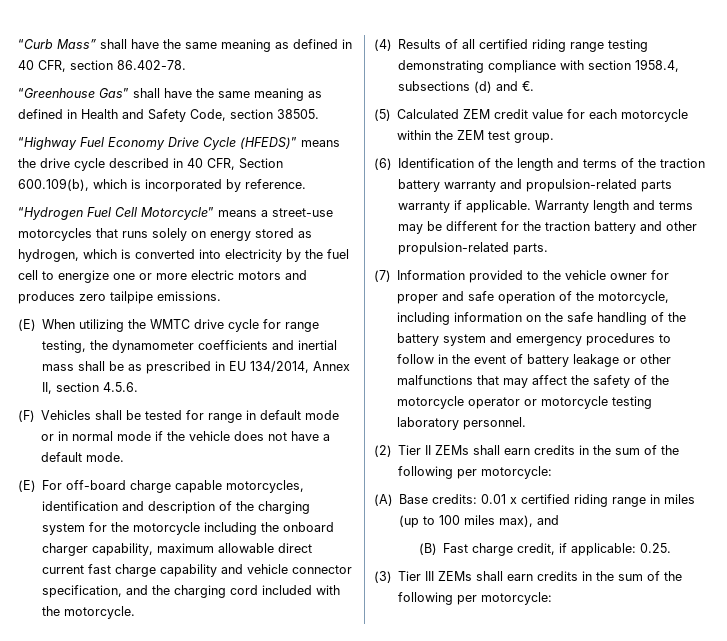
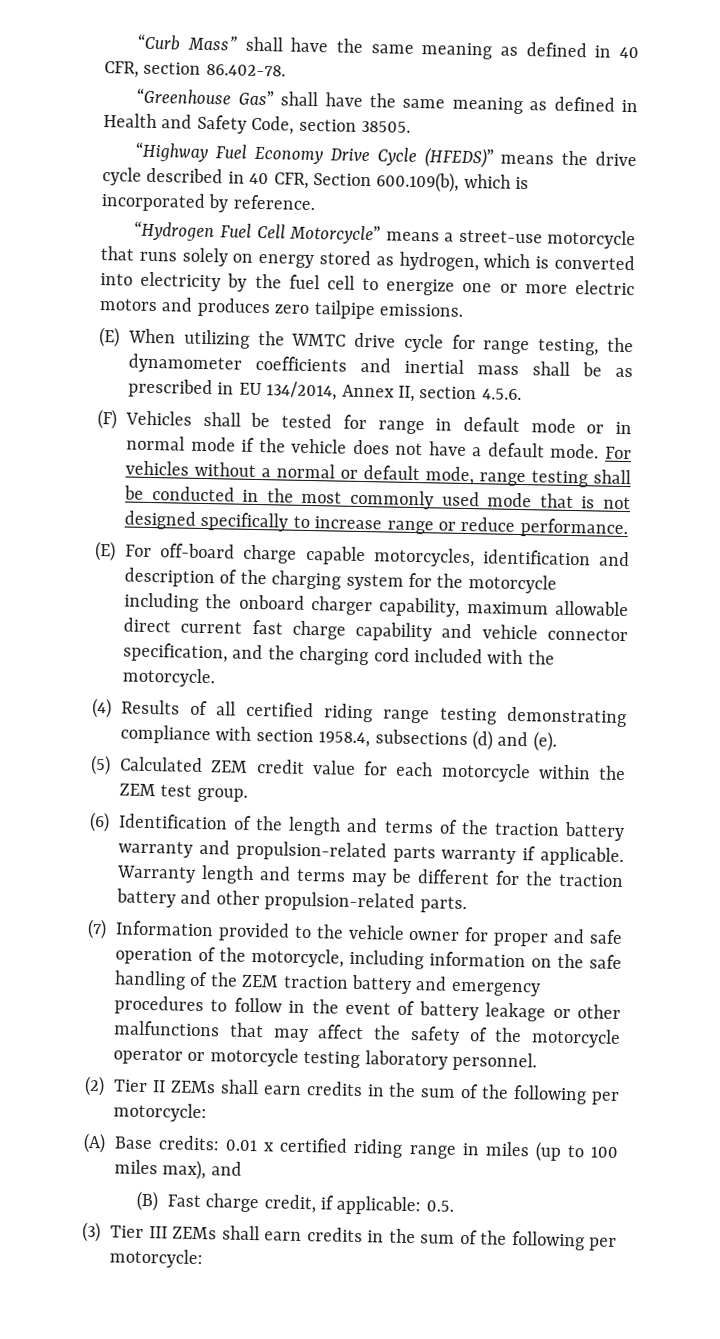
- “Hydrogen Fuel Cell Motorcycle” means a street-use motorcycles that runs solely on energy stored as hydrogen, which is converted into electricity by the fuel cell to energize one or more electric motors and produces zero tailpipe emissions.
+ “Hydrogen Fuel Cell Motorcycle” means a street-use motorcycle that runs solely on energy stored as hydrogen, which is converted into electricity by the fuel cell to energize one or more electric motors and produces zero tailpipe emissions.
+ For vehicles without a normal or default mode, range testing shall be conducted in the most commonly used mode that is not designed specifically to increase range or reduce performance.
- (4) Results of all certified riding range testing demonstrating compliance with section 1958.4, subsections (d) and €.
+ (4) Results of all certified riding range testing demonstrating compliance with section 1958.4, subsections (d) and (e).
- (7) Information provided to the vehicle owner for proper and safe operation of the motorcycle, including information on the safe handling of the battery system and emergency procedures to follow in the event of battery leakage or other malfunctions that may affect the safety of the motorcycle operator or motorcycle testing laboratory personnel.
+ (7) Information provided to the vehicle owner for proper and safe operation of the motorcycle, including information on the safe handling of the ZEM traction battery and emergency procedures to follow in the event of battery leakage or other malfunctions that may affect the safety of the motorcycle operator or motorcycle testing laboratory personnel.
- (B) Fast charge credit, if applicable: 0.25.
+ (B) Fast charge credit, if applicable: 0.5.

